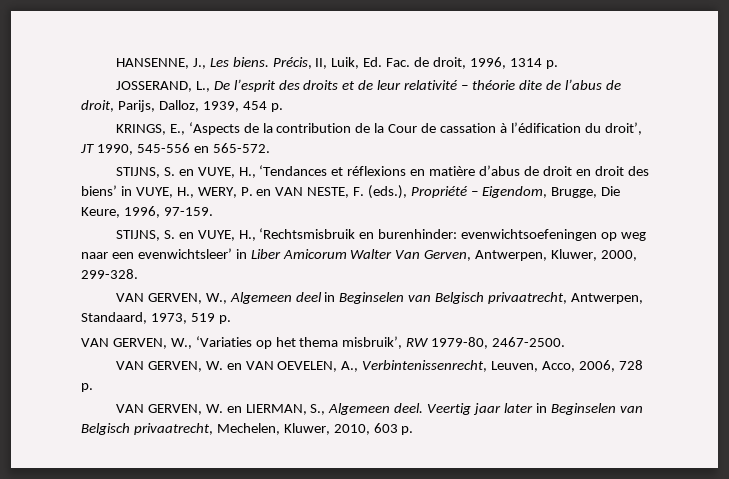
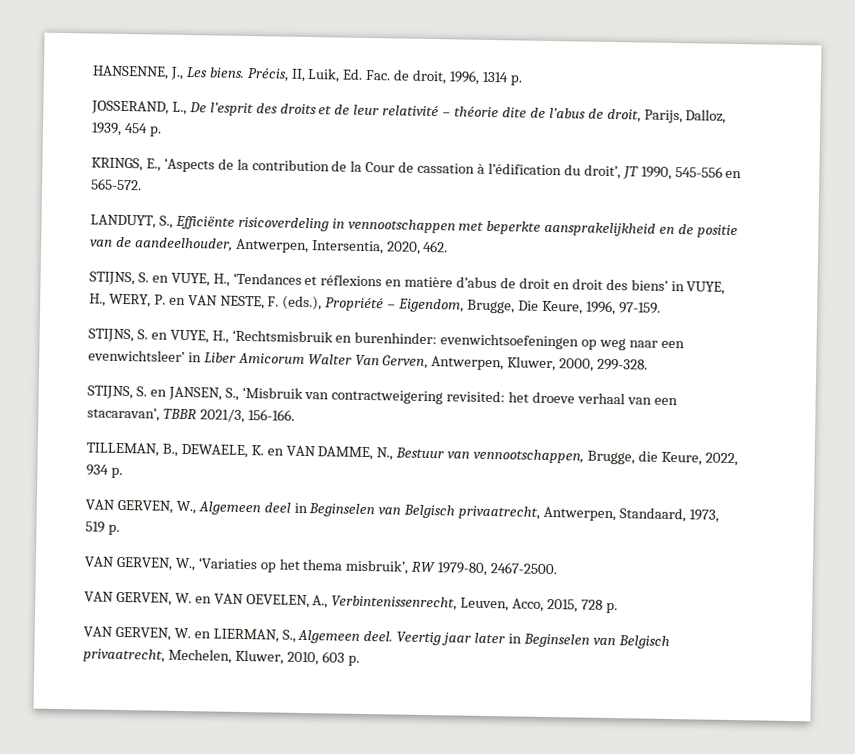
+ LANDUYT, S., Efficiënte risicoverdeling in vennootschappen met beperkte aansprakelijkheid en de positie van de aandeelhouder, Antwerpen, Intersentia, 2020, 462.
+ STIJNS, S. en JANSEN, S., ‘Misbruik van contractweigering revisited: het droeve verhaal van een stacaravan’, TBBR 2021/3, 156-166.
+ TILLEMAN, B., DEWAELE, K. en VAN DAMME, N., Bestuur van vennootschappen, Brugge, die Keure, 2022, 934 p.
- VAN GERVEN, W. en VAN OEVELEN, A., Verbintenissenrecht, Leuven, Acco, 2006, 728 p.
+ VAN GERVEN, W. en VAN OEVELEN, A., Verbintenissenrecht, Leuven, Acco, 2015, 728 p.

